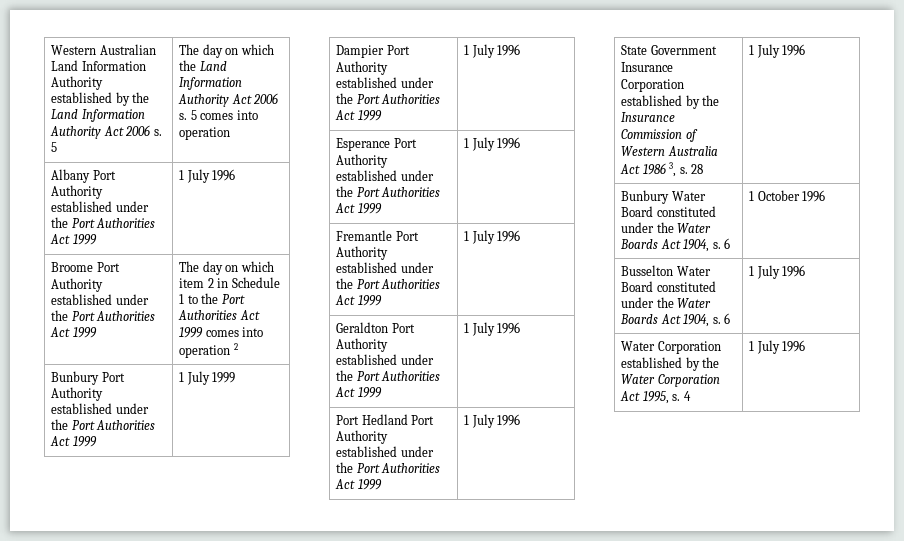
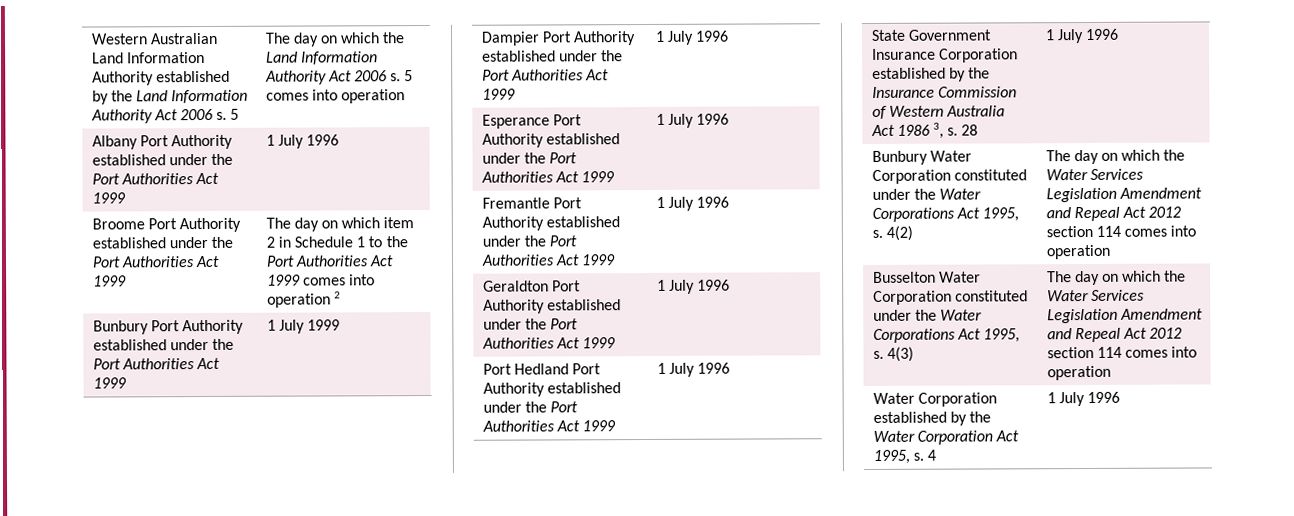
- Bunbury Water Board constituted under the Water Boards Act 1904, s. 6 | 1 October 1996
+ Bunbury Water Corporation constituted under the Water Corporations Act 1995, s. 4(2) | The day on which the Water Services Legislation Amendment and Repeal Act 2012 section 114 comes into operation
- Busselton Water Board constituted under the Water Boards Act 1904, s. 6 | 1 July 1996
+ Busselton Water Corporation constituted under the Water Corporations Act 1995, s. 4(3) | The day on which the Water Services Legislation Amendment and Repeal Act 2012 section 114 comes into operation

